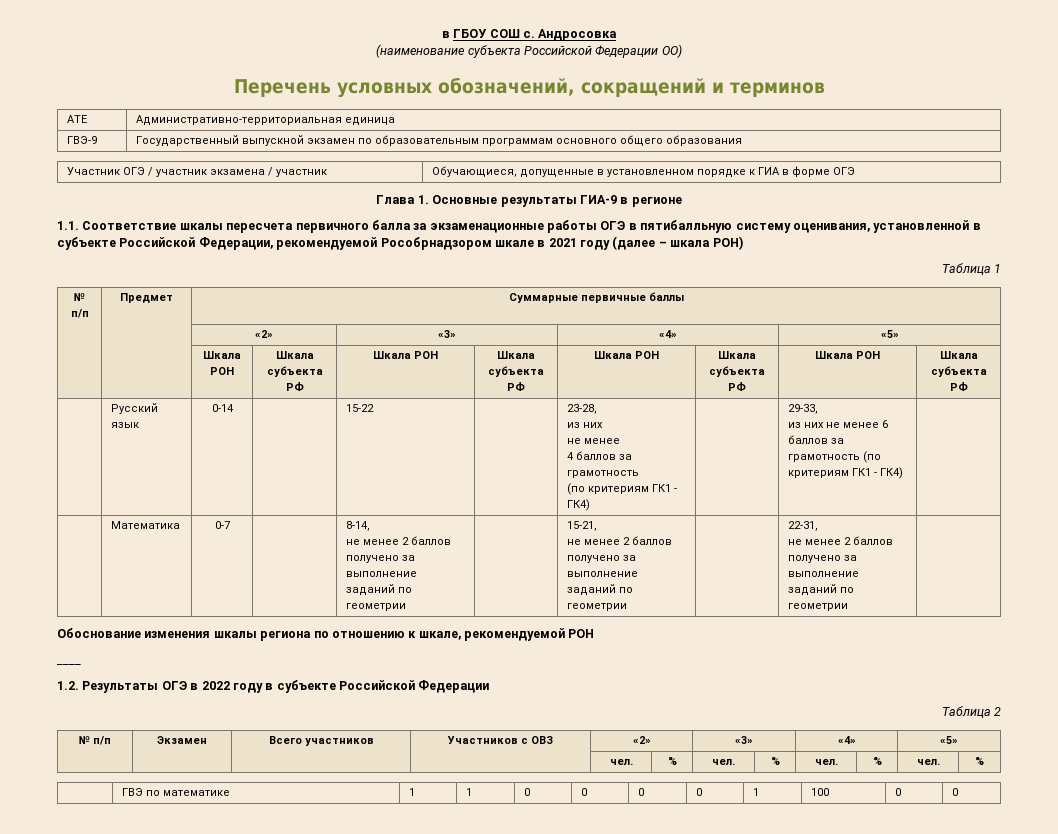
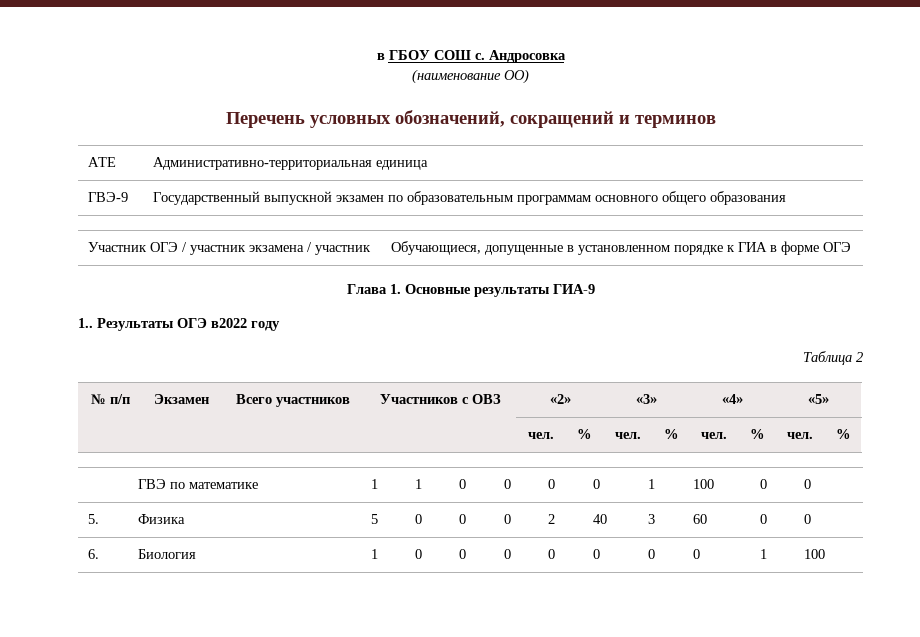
- (наименование субъекта Российской Федерации ОО)
+ (наименование ОО)
- Глава 1. Основные результаты ГИА-9 в регионе
- 1.1. Соответствие шкалы пересчета первичного балла за экзаменационные работы ОГЭ в пятибалльную систему оценивания, установленной в субъекте Российской Федерации, рекомендуемой Рособрнадзором шкале в 2021 году (далее – шкала РОН)
- Таблица 1
- № п/п | Предмет | Суммарные первичные баллы
- | | «2» | «3» | «4» | «5»
- | | Шкала РОН | Шкала субъекта РФ | Шкала РОН | Шкала субъекта РФ | Шкала РОН | Шкала субъекта РФ | Шкала РОН | Шкала субъекта РФ
- | Русский язык | 0-14 | | 15-22 | | 23-28,
- из них
- не менее
- 4 баллов за грамотность
- (по критериям ГК1 - ГК4) | | 29-33,
- из них не менее 6 баллов за грамотность (по критериям ГК1 - ГК4) |
- | Математика | 0-7 | | 8-14,
- не менее 2 баллов получено за выполнение заданий по геометрии | | 15-21,
- не менее 2 баллов получено за выполнение заданий по геометрии | | 22-31,
- не менее 2 баллов получено за выполнение заданий по геометрии |
- Обоснование изменения шкалы региона по отношению к шкале, рекомендуемой РОН
- ____
- 1.2. Результаты ОГЭ в 2022 году в субъекте Российской Федерации
+ Глава 1. Основные результаты ГИА-9
+ 1.. Результаты ОГЭ в2022 году
+ 5. | Физика | 5 | 0 | 0 | 0 | 2 | 40 | 3 | 60 | 0 | 0
+ 6. | Биология | 1 | 0 | 0 | 0 | 0 | 0 | 0 | 0 | 1 | 100

